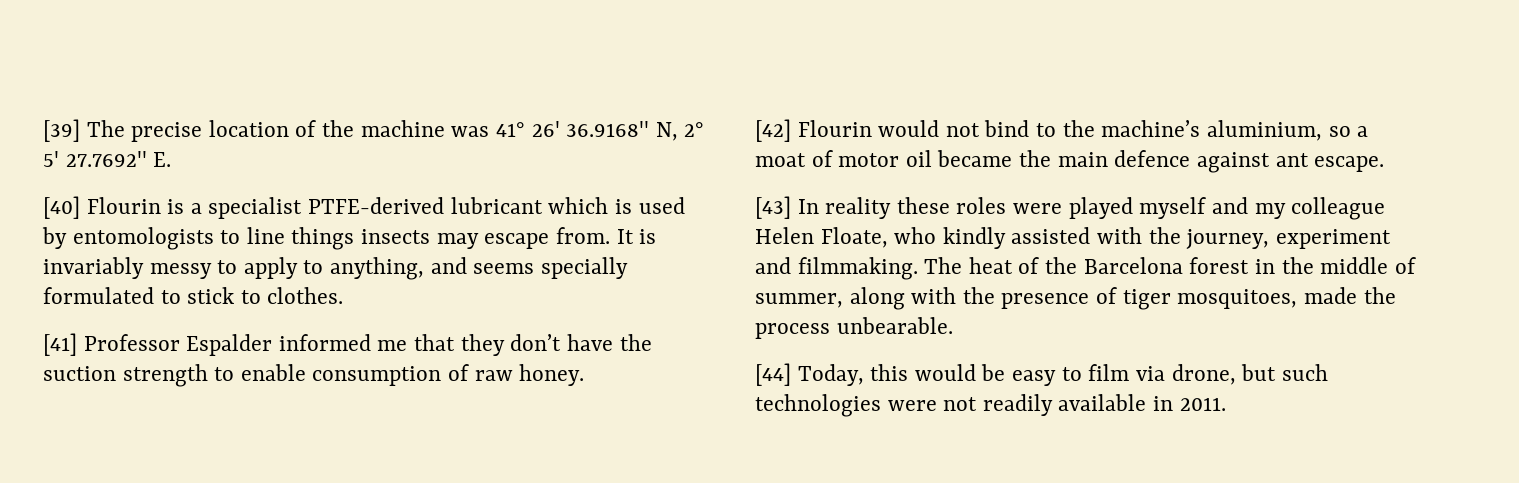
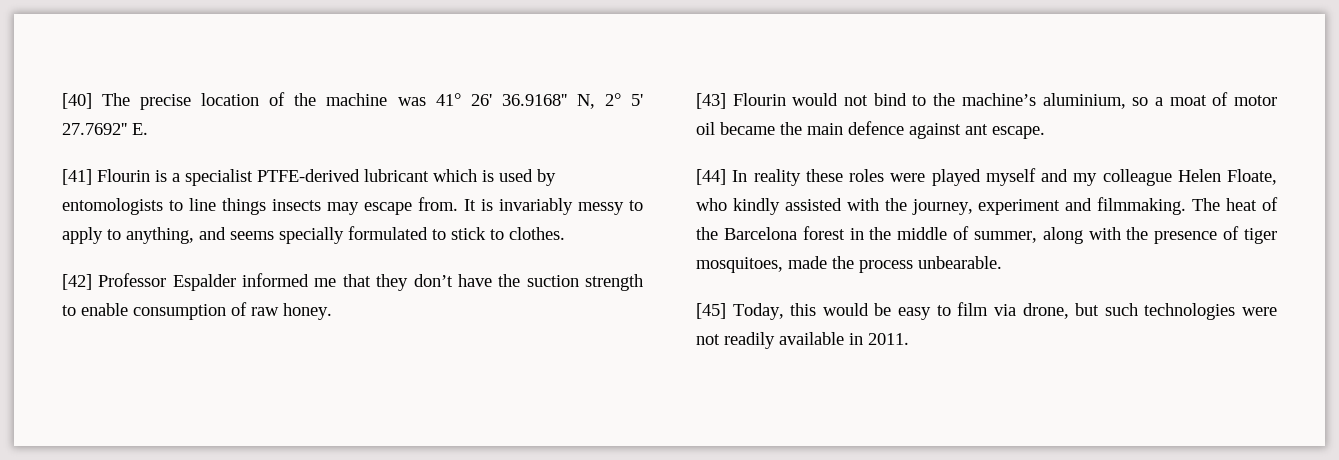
- [39] The precise location of the machine was 41° 26' 36.9168'' N, 2° 5' 27.7692'' E.
+ [40] The precise location of the machine was 41° 26' 36.9168'' N, 2° 5' 27.7692'' E.
- [40] Flourin is a specialist PTFE-derived lubricant which is used by entomologists to line things insects may escape from.
+ [41] Flourin is a specialist PTFE-derived lubricant which is used by entomologists to line things insects may escape from.
- [41] Professor Espalder informed me that they don’t have the suction strength to enable consumption of raw honey.
+ [42] Professor Espalder informed me that they don’t have the suction strength to enable consumption of raw honey.
- [42] Flourin would not bind to the machine’s aluminium, so a moat of motor oil became the main defence against ant escape.
+ [43] Flourin would not bind to the machine’s aluminium, so a moat of motor oil became the main defence against ant escape.
- [43] In reality these roles were played myself and my colleague Helen Floate, who kindly assisted with the journey, experiment and filmmaking.
+ [44] In reality these roles were played myself and my colleague Helen Floate, who kindly assisted with the journey, experiment and filmmaking.
- [44] Today, this would be easy to film via drone, but such technologies were not readily available in 2011.
+ [45] Today, this would be easy to film via drone, but such technologies were not readily available in 2011.

